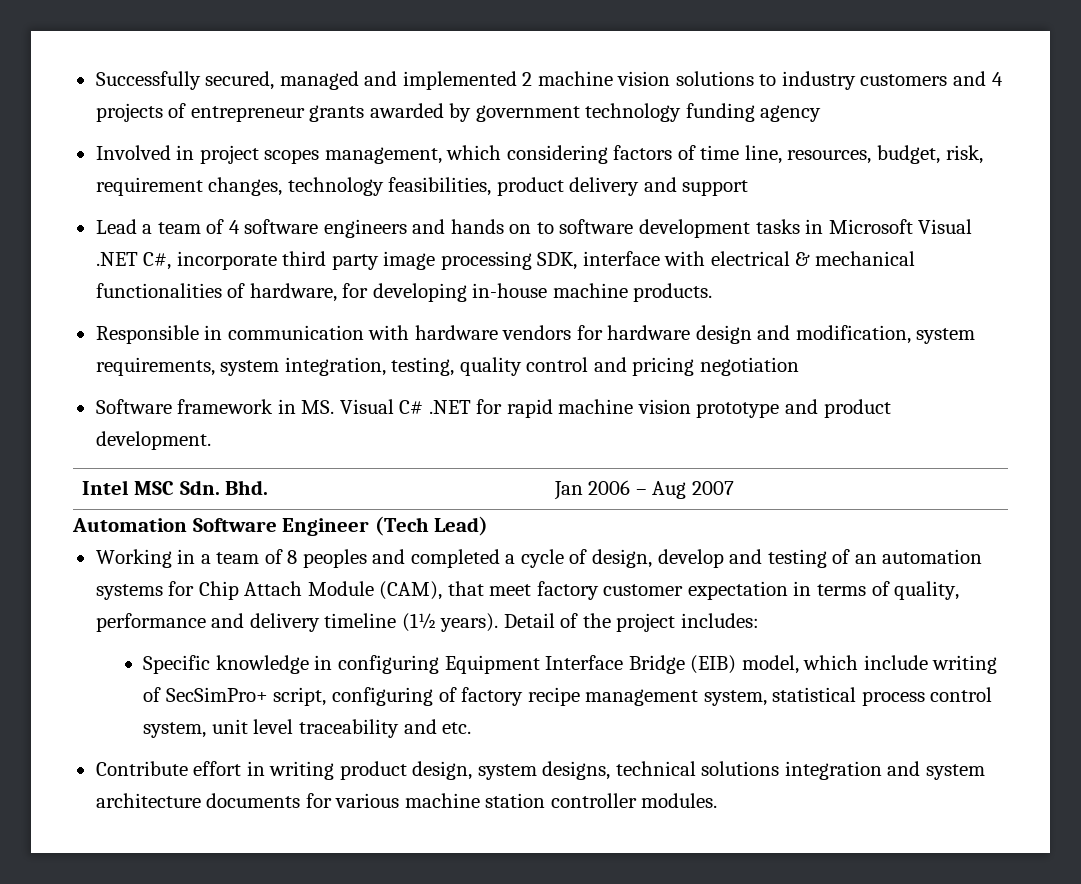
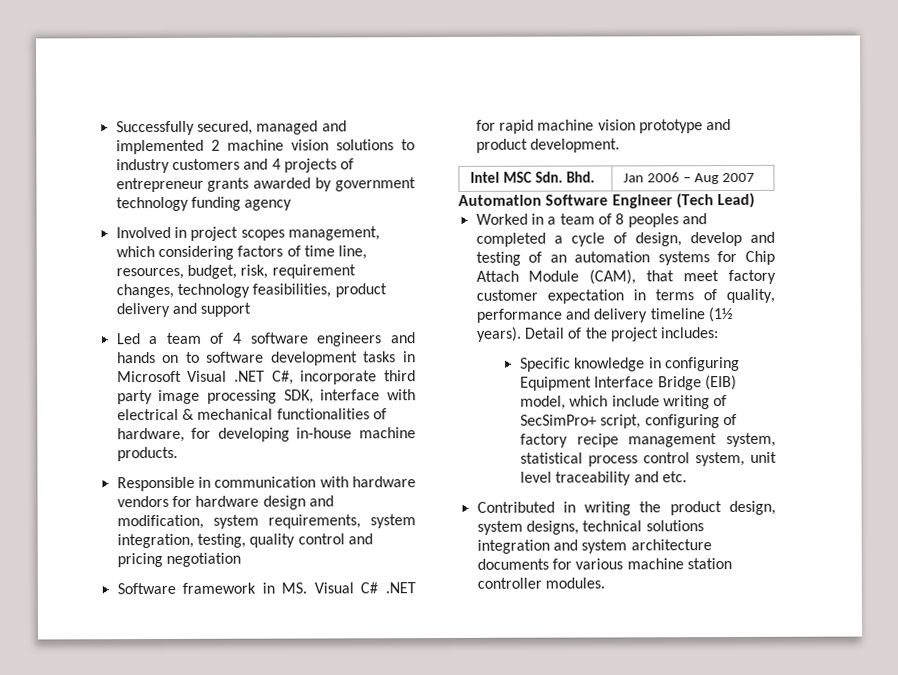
- Lead a team of 4 software engineers and hands on to software development tasks in Microsoft Visual .NET C#, incorporate third party image processing SDK, interface with electrical & mechanical functionalities of hardware, for developing in-house machine products.
+ Led a team of 4 software engineers and hands on to software development tasks in Microsoft Visual .NET C#, incorporate third party image processing SDK, interface with electrical & mechanical functionalities of hardware, for developing in-house machine products.
- Working in a team of 8 peoples and completed a cycle of design, develop and testing of an automation systems for Chip Attach Module (CAM), that meet factory customer expectation in terms of quality, performance and delivery timeline (1½ years).
+ Worked in a team of 8 peoples and completed a cycle of design, develop and testing of an automation systems for Chip Attach Module (CAM), that meet factory customer expectation in terms of quality, performance and delivery timeline (1½ years).
- Contribute effort in writing product design, system designs, technical solutions integration and system architecture documents for various machine station controller modules.
+ Contributed in writing the product design, system designs, technical solutions integration and system architecture documents for various machine station controller modules.

